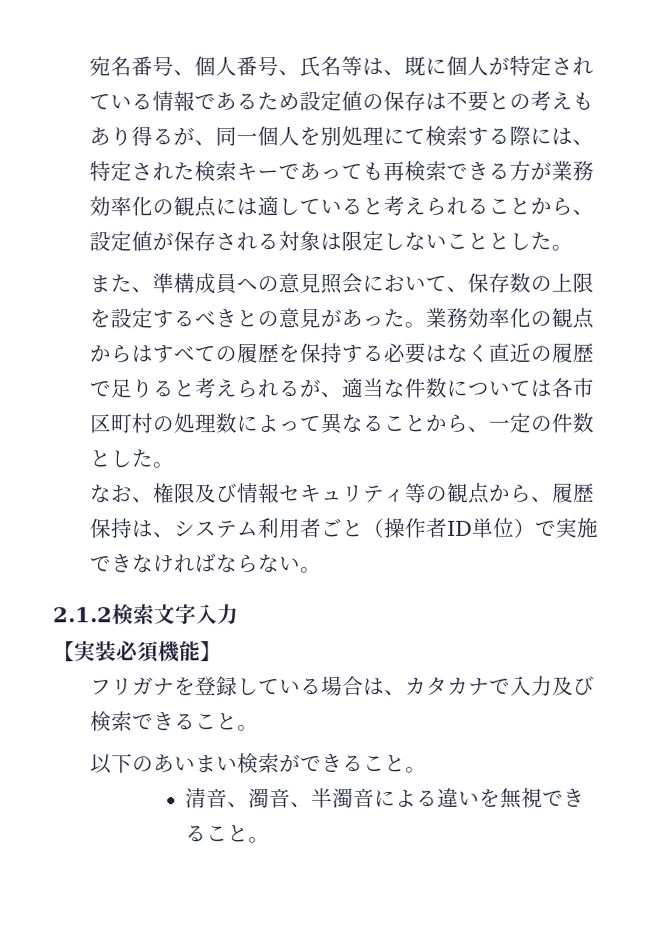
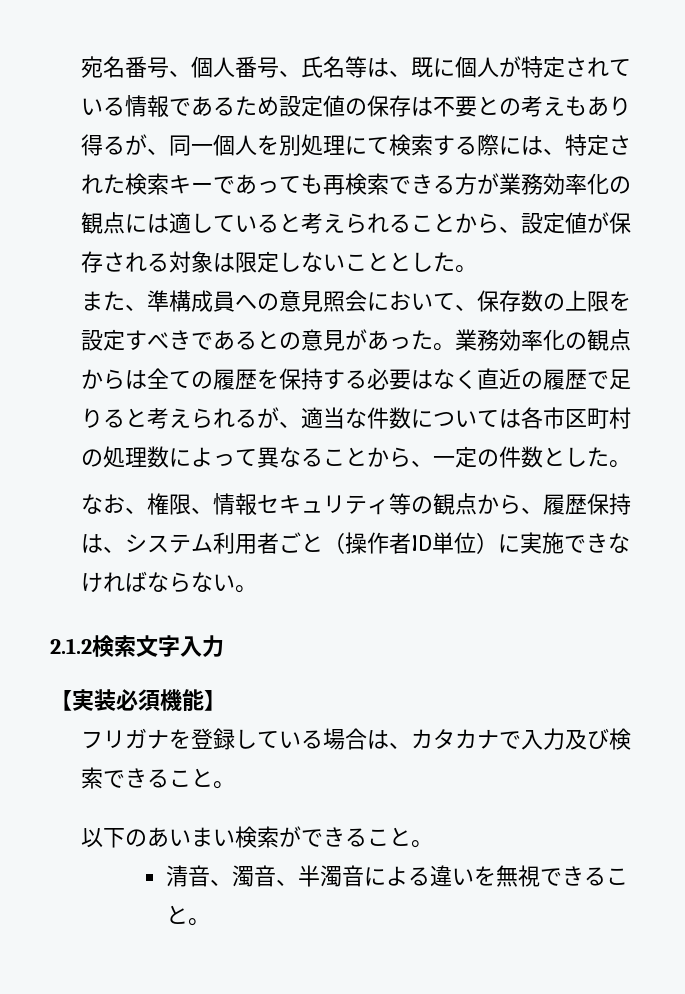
- また、準構成員への意見照会において、保存数の上限を設定するべきとの意見があった。
+ また、準構成員への意見照会において、保存数の上限を設定すべきであるとの意見があった。
- 業務効率化の観点からはすべての履歴を保持する必要はなく直近の履歴で足りると考えられるが、適当な件数については各市区町村の処理数によって異なることから、一定の件数とした。
+ 業務効率化の観点からは全ての履歴を保持する必要はなく直近の履歴で足りると考えられるが、適当な件数については各市区町村の処理数によって異なることから、一定の件数とした。
- なお、権限及び情報セキュリティ等の観点から、履歴保持は、システム利用者ごと（操作者ID単位）で実施できなければならない。
+ なお、権限、情報セキュリティ等の観点から、履歴保持は、システム利用者ごと（操作者ID単位）に実施できなければならない。

